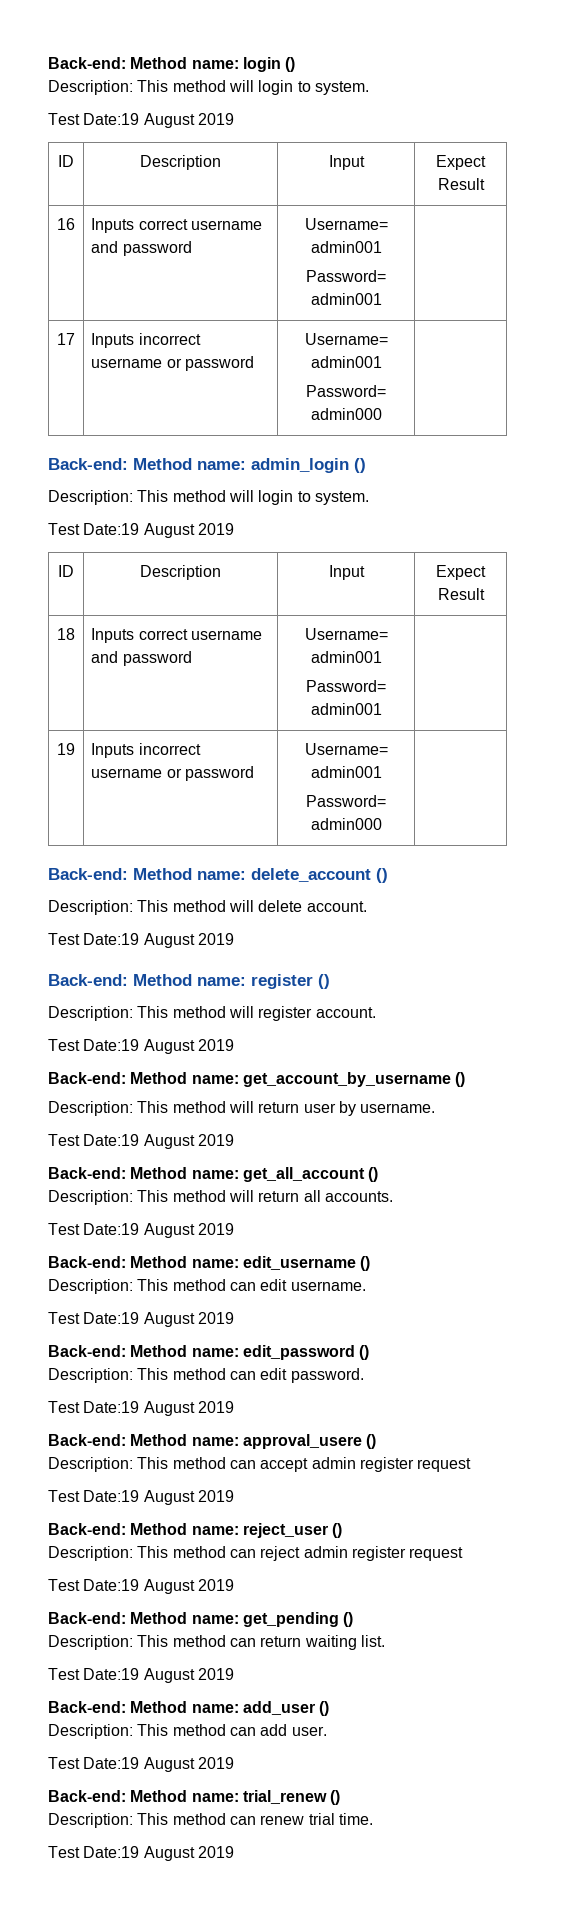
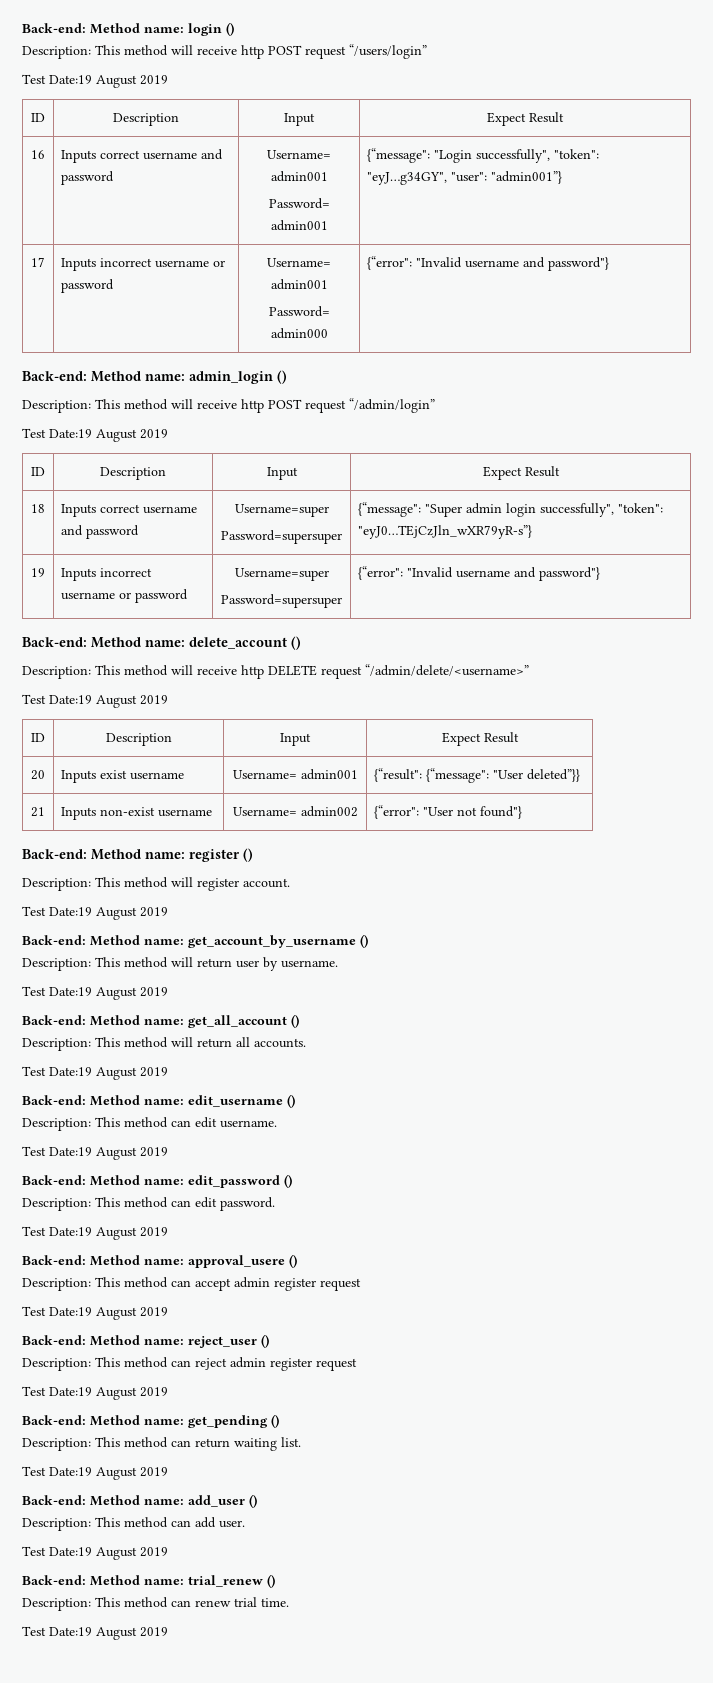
  Back-end: Method name: login ()
- Description: This method will login to system.
+ Description: This method will receive http POST request “/users/login”
  16 | Inputs correct username and password | Username= admin001
- Password= admin001 |
+ Password= admin001 | {“message": "Login successfully", "token": "eyJ…g34GY", "user": "admin001”}
  17 | Inputs incorrect username or password | Username= admin001
- Password= admin000 |
+ Password= admin000 | {“error": "Invalid username and password"}
  Back-end: Method name: admin_login ()
- Description: This method will login to system.
+ Description: This method will receive http POST request “/admin/login”
- 18 | Inputs correct username and password | Username= admin001
- Password= admin001 |
+ 18 | Inputs correct username and password | Username=super
+ Password=supersuper | {“message": "Super admin login successfully", "token": "eyJ0…TEjCzJln_wXR79yR-s”}
- 19 | Inputs incorrect username or password | Username= admin001
- Password= admin000 |
+ 19 | Inputs incorrect username or password | Username=super
+ Password=supersuper | {“error": "Invalid username and password"}
- Description: This method will delete account.
+ Description: This method will receive http DELETE request “/admin/delete/<username>”
  Test Date:19 August 2019
+ ID | Description | Input | Expect Result
+ 20 | Inputs exist username | Username= admin001 | {“result": {“message": "User deleted”}}
+ 21 | Inputs non-exist username | Username= admin002 | {“error": "User not found"}

